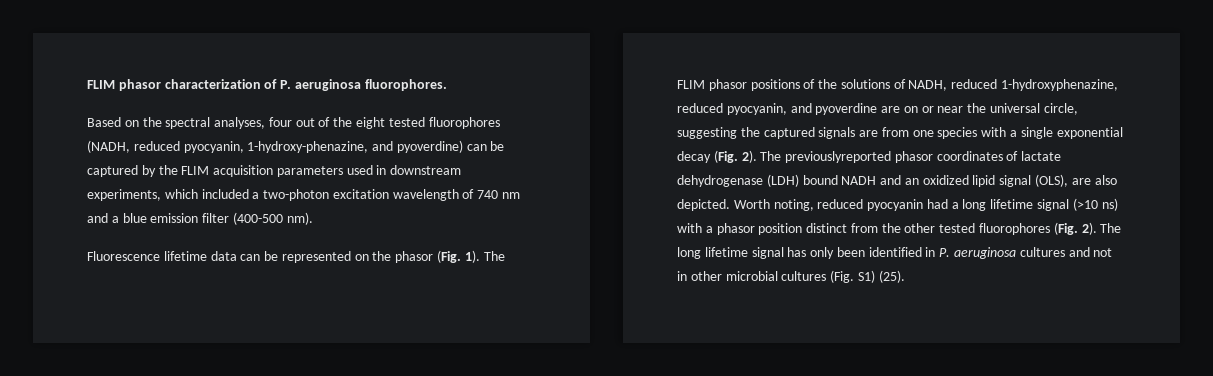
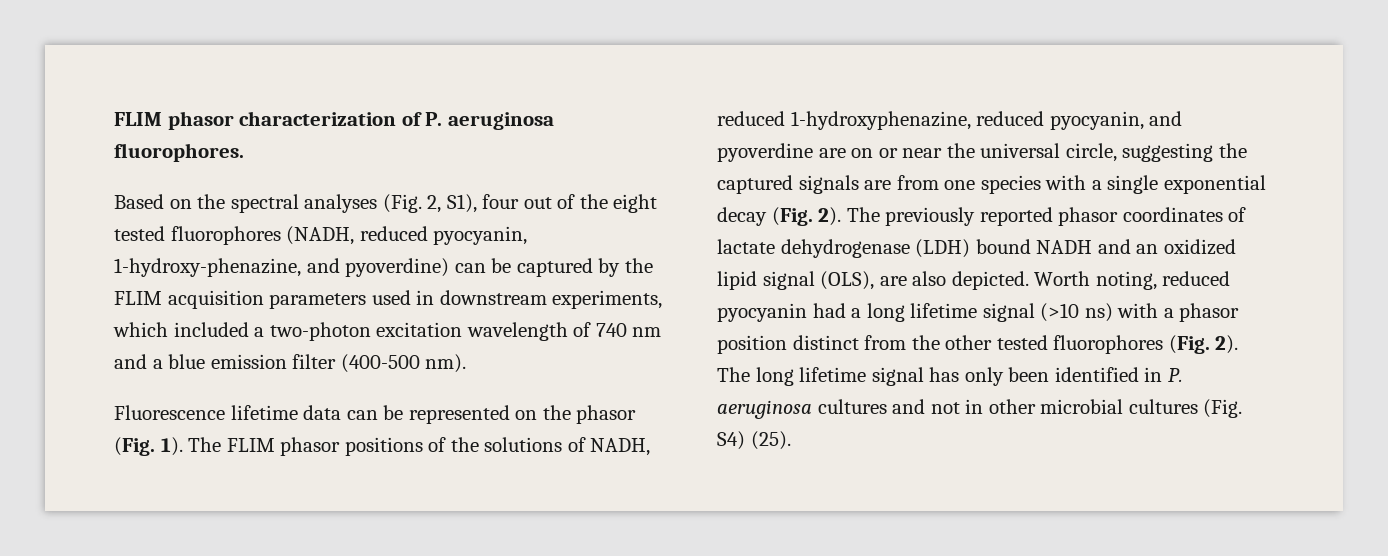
- Based on the spectral analyses, four out of the eight tested fluorophores (NADH, reduced pyocyanin, 1-hydroxy-phenazine, and pyoverdine) can be captured by the FLIM acquisition parameters used in downstream experiments, which included a two-photon excitation wavelength of 740 nm and a blue emission filter (400-500 nm).
+ Based on the spectral analyses (Fig. 2, S1), four out of the eight tested fluorophores (NADH, reduced pyocyanin, 1-hydroxy-phenazine, and pyoverdine) can be captured by the FLIM acquisition parameters used in downstream experiments, which included a two-photon excitation wavelength of 740 nm and a blue emission filter (400-500 nm).
- The previouslyreported phasor coordinates of lactate dehydrogenase (LDH) bound NADH and an oxidized lipid signal (OLS), are also depicted.
+ The previously reported phasor coordinates of lactate dehydrogenase (LDH) bound NADH and an oxidized lipid signal (OLS), are also depicted.
- The long lifetime signal has only been identified in P. aeruginosa cultures and not in other microbial cultures (Fig. S1) (25).
+ The long lifetime signal has only been identified in P. aeruginosa cultures and not in other microbial cultures (Fig. S4) (25).

